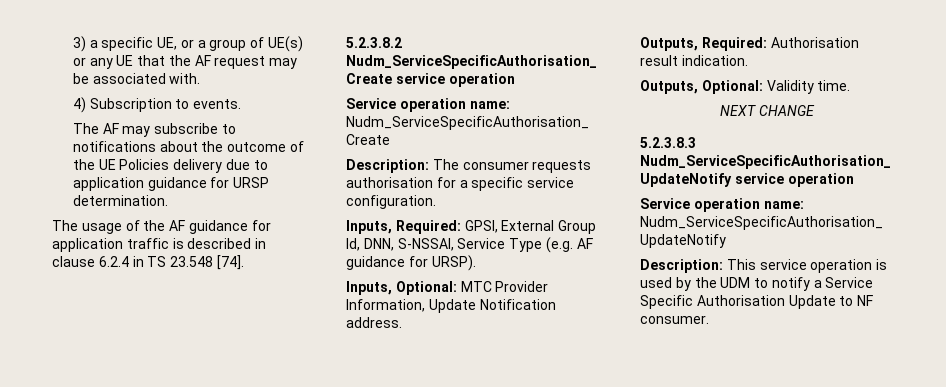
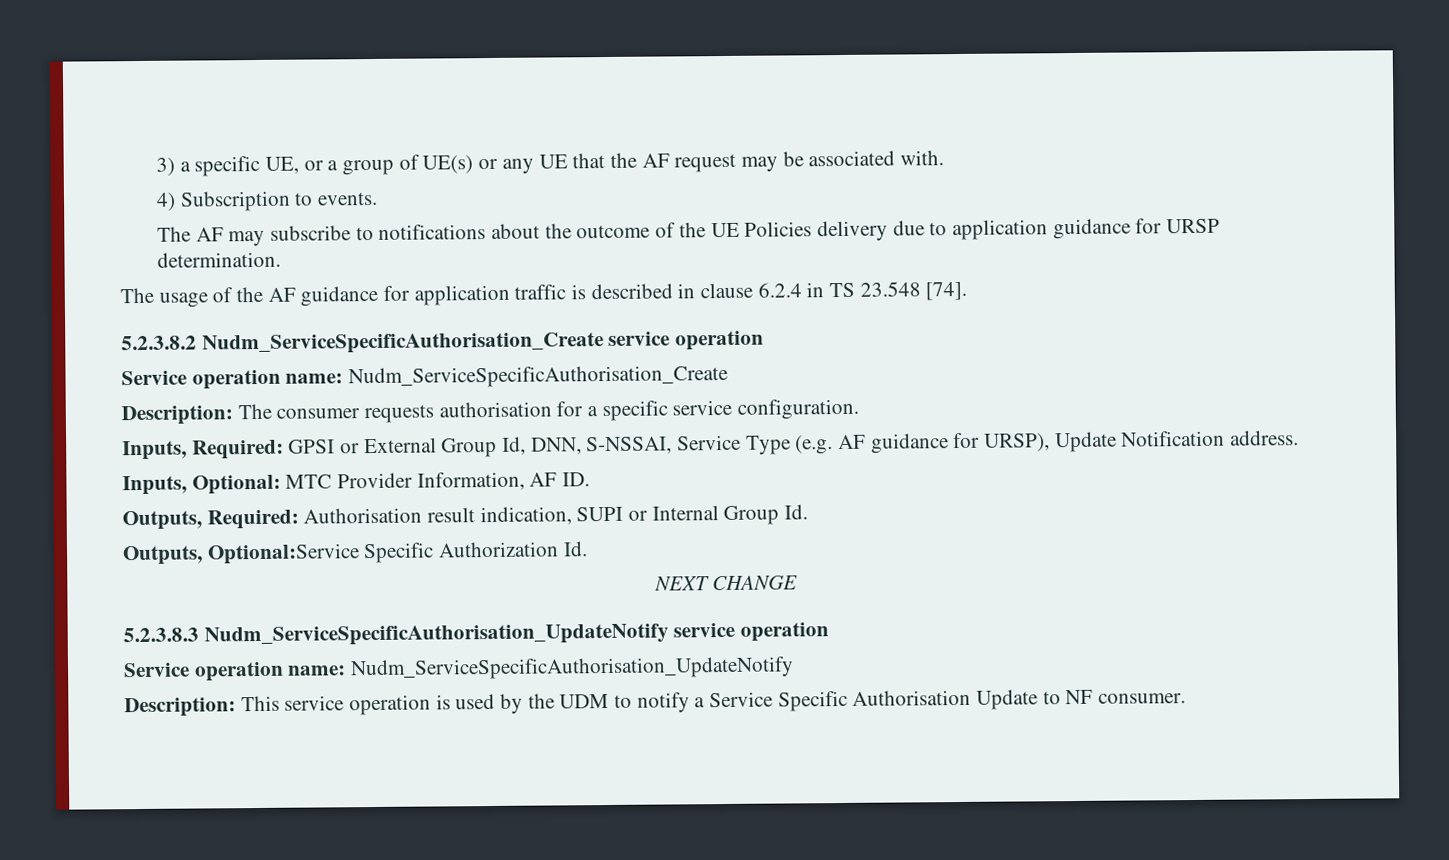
- Inputs, Required: GPSI, External Group Id, DNN, S-NSSAI, Service Type (e.g. AF guidance for URSP).
+ Inputs, Required: GPSI or External Group Id, DNN, S-NSSAI, Service Type (e.g. AF guidance for URSP), Update Notification address.
- Inputs, Optional: MTC Provider Information, Update Notification address.
+ Inputs, Optional: MTC Provider Information, AF ID.
- Outputs, Required: Authorisation result indication.
- Outputs, Optional: Validity time.
+ Outputs, Required: Authorisation result indication, SUPI or Internal Group Id.
+ Outputs, Optional:Service Specific Authorization Id.

